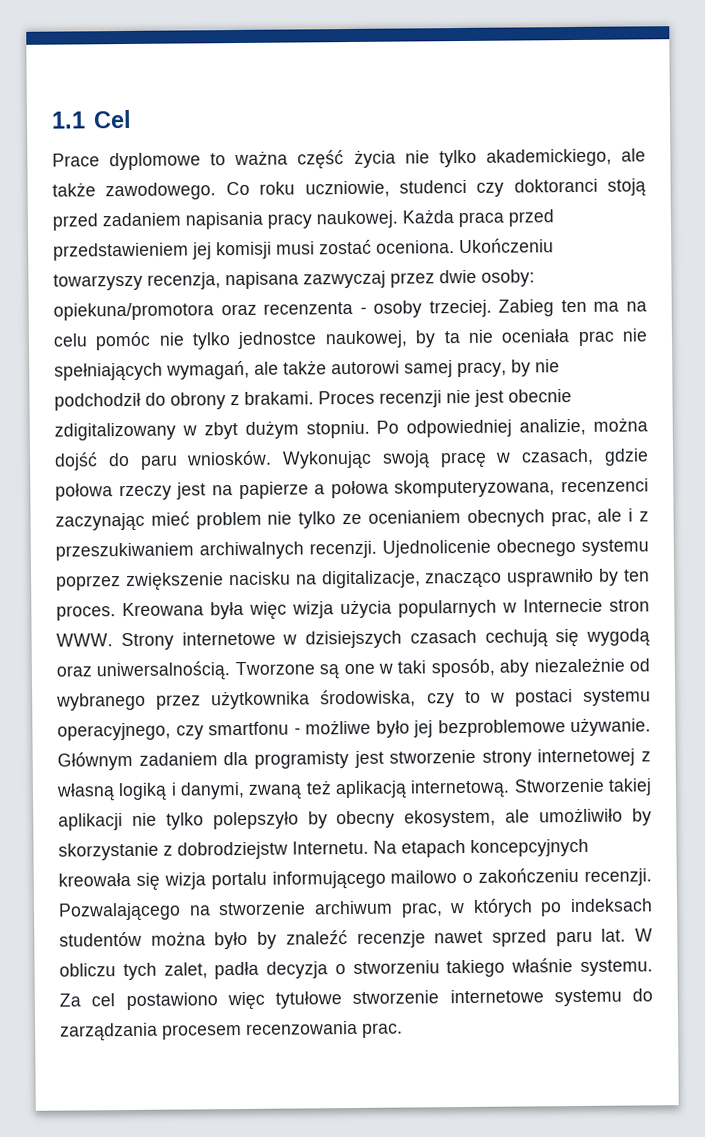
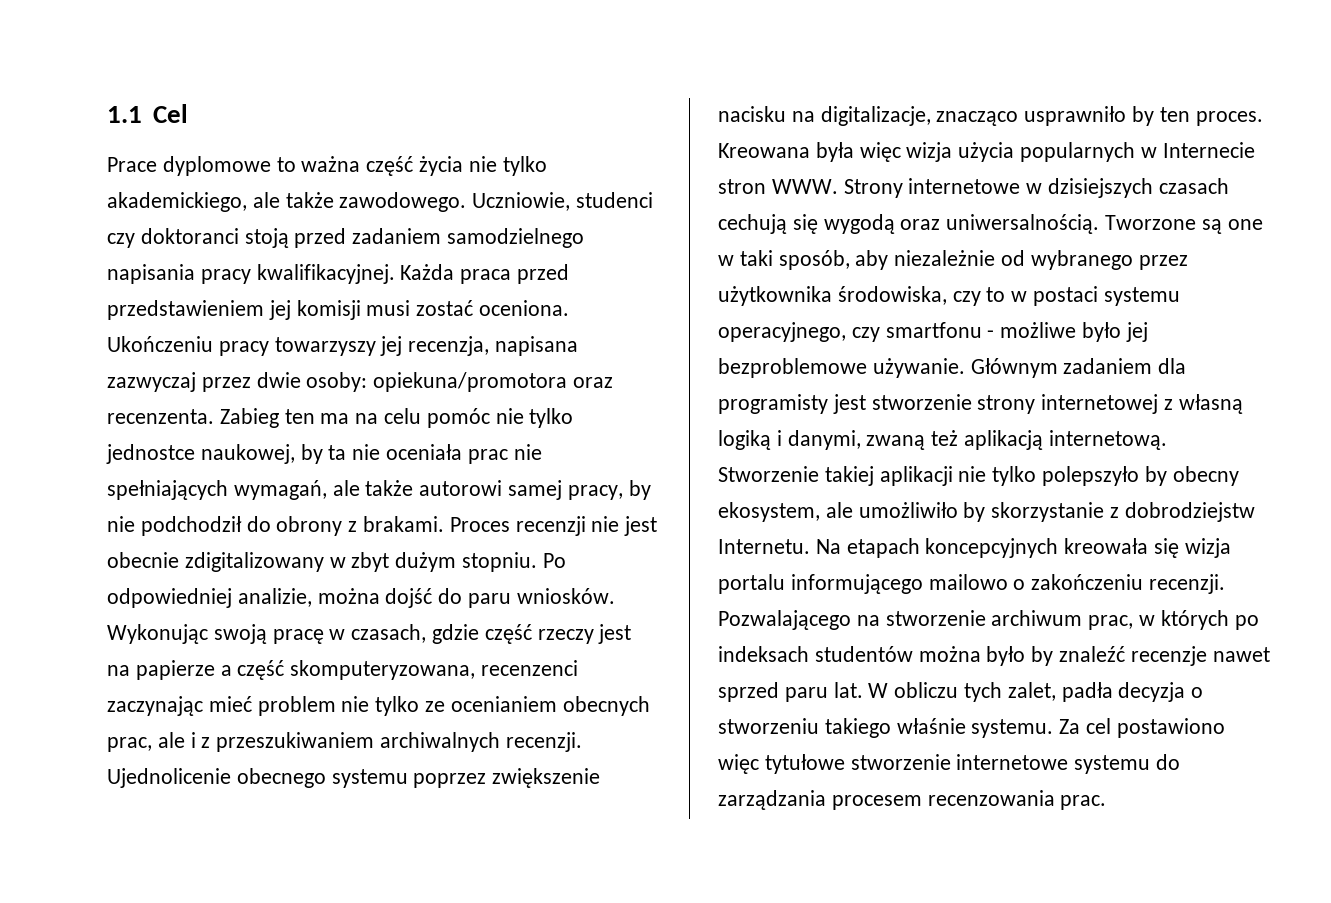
- Co roku uczniowie, studenci czy doktoranci stoją przed zadaniem napisania pracy naukowej.
+ Uczniowie, studenci czy doktoranci stoją przed zadaniem samodzielnego napisania pracy kwalifikacyjnej.
- Ukończeniu towarzyszy recenzja, napisana zazwyczaj przez dwie osoby: opiekuna/promotora oraz recenzenta - osoby trzeciej.
+ Ukończeniu pracy towarzyszy jej recenzja, napisana zazwyczaj przez dwie osoby: opiekuna/promotora oraz recenzenta.
- Wykonując swoją pracę w czasach, gdzie połowa rzeczy jest na papierze a połowa skomputeryzowana, recenzenci zaczynając mieć problem nie tylko ze ocenianiem obecnych prac, ale i z przeszukiwaniem archiwalnych recenzji.
+ Wykonując swoją pracę w czasach, gdzie część rzeczy jest na papierze a część skomputeryzowana, recenzenci zaczynając mieć problem nie tylko ze ocenianiem obecnych prac, ale i z przeszukiwaniem archiwalnych recenzji.

